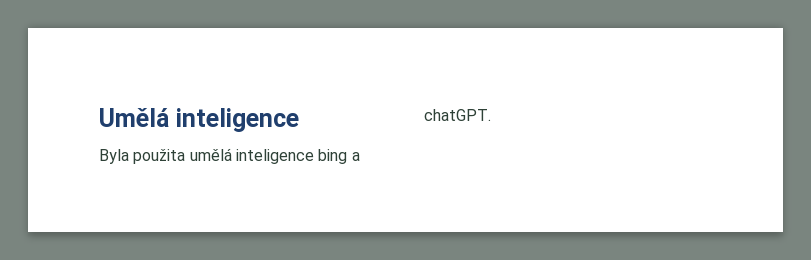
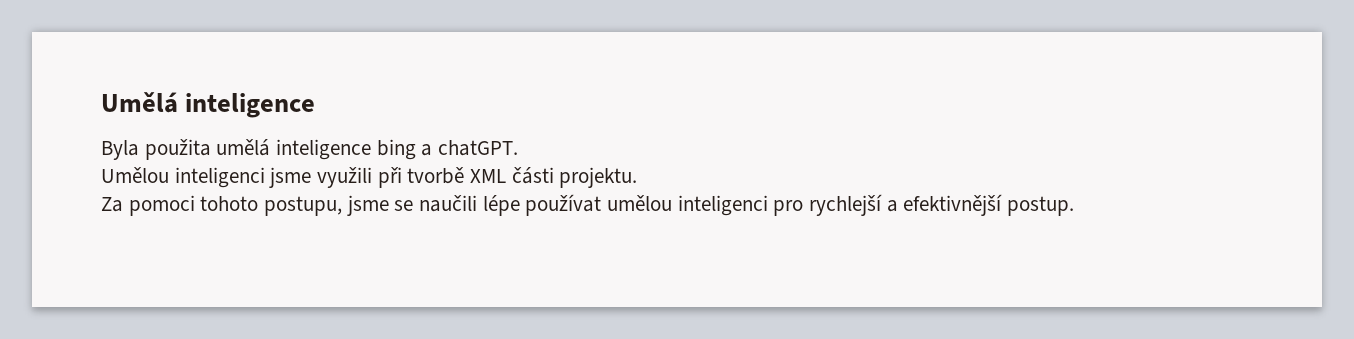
+ Umělou inteligenci jsme využili při tvorbě XML části projektu.
+ Za pomoci tohoto postupu, jsme se naučili lépe používat umělou inteligenci pro rychlejší a efektivnější postup.

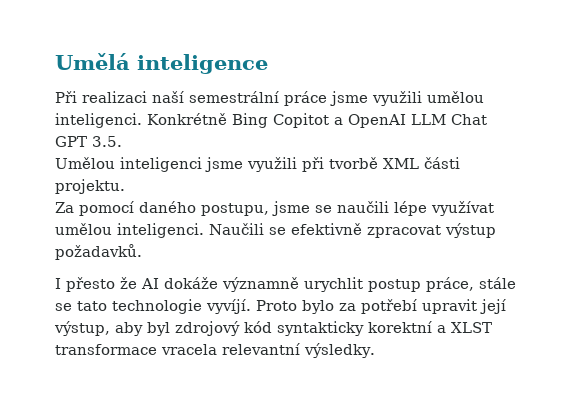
- Byla použita umělá inteligence bing a chatGPT.
+ Při realizaci naší semestrální práce jsme využili umělou inteligenci. Konkrétně Bing Copitot a OpenAI LLM Chat GPT 3.5.
- Za pomoci tohoto postupu, jsme se naučili lépe používat umělou inteligenci pro rychlejší a efektivnější postup.
+ Za pomocí daného postupu, jsme se naučili lépe využívat umělou inteligenci. Naučili se efektivně zpracovat výstup požadavků.
+ I přesto že AI dokáže významně urychlit postup práce, stále se tato technologie vyvíjí. Proto bylo za potřebí upravit její výstup, aby byl zdrojový kód syntakticky korektní a XLST transformace vracela relevantní výsledky.

